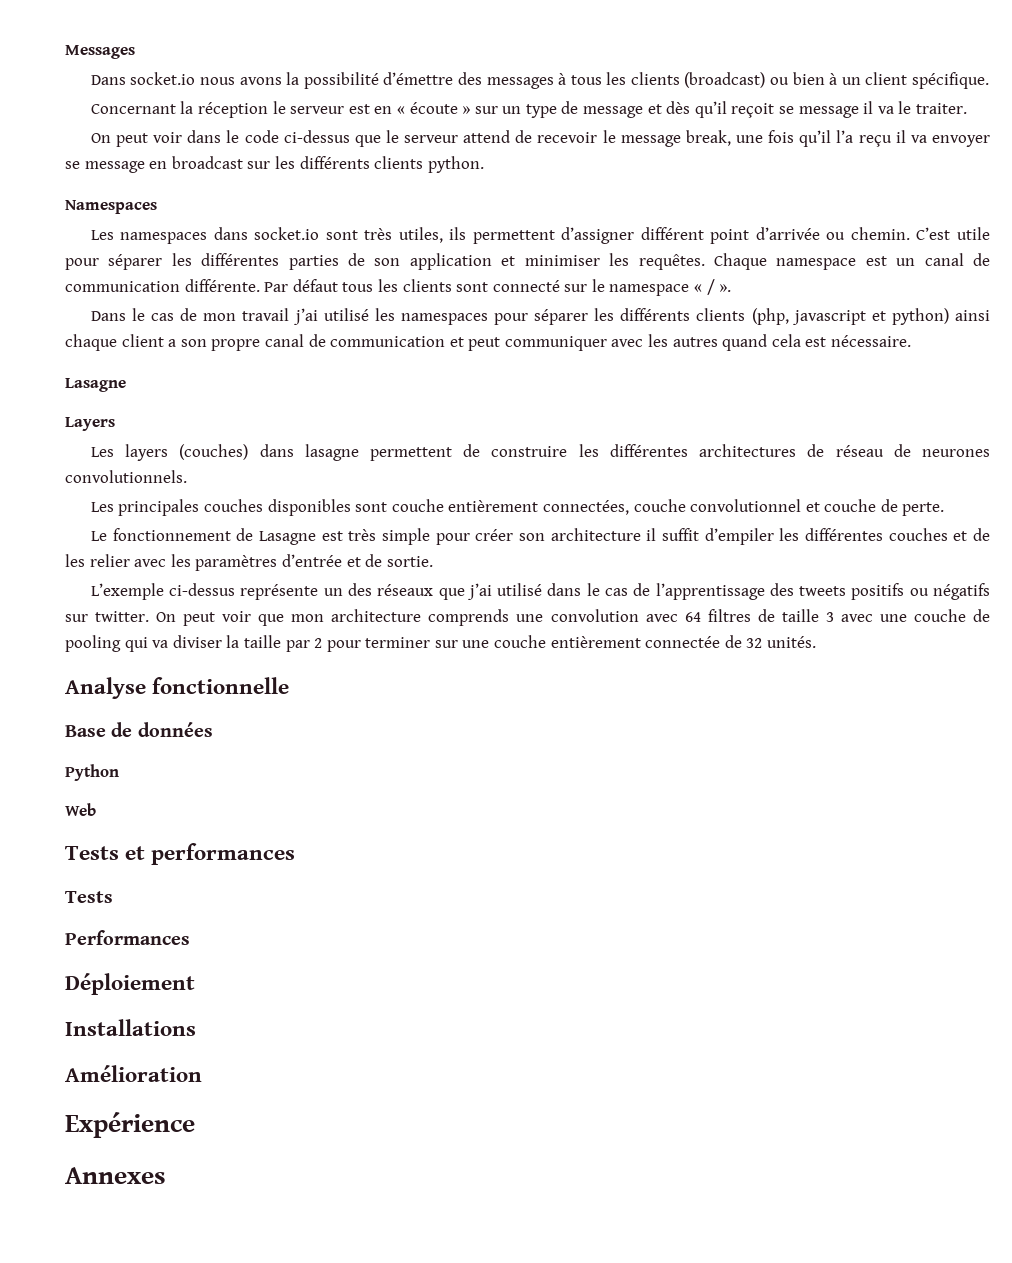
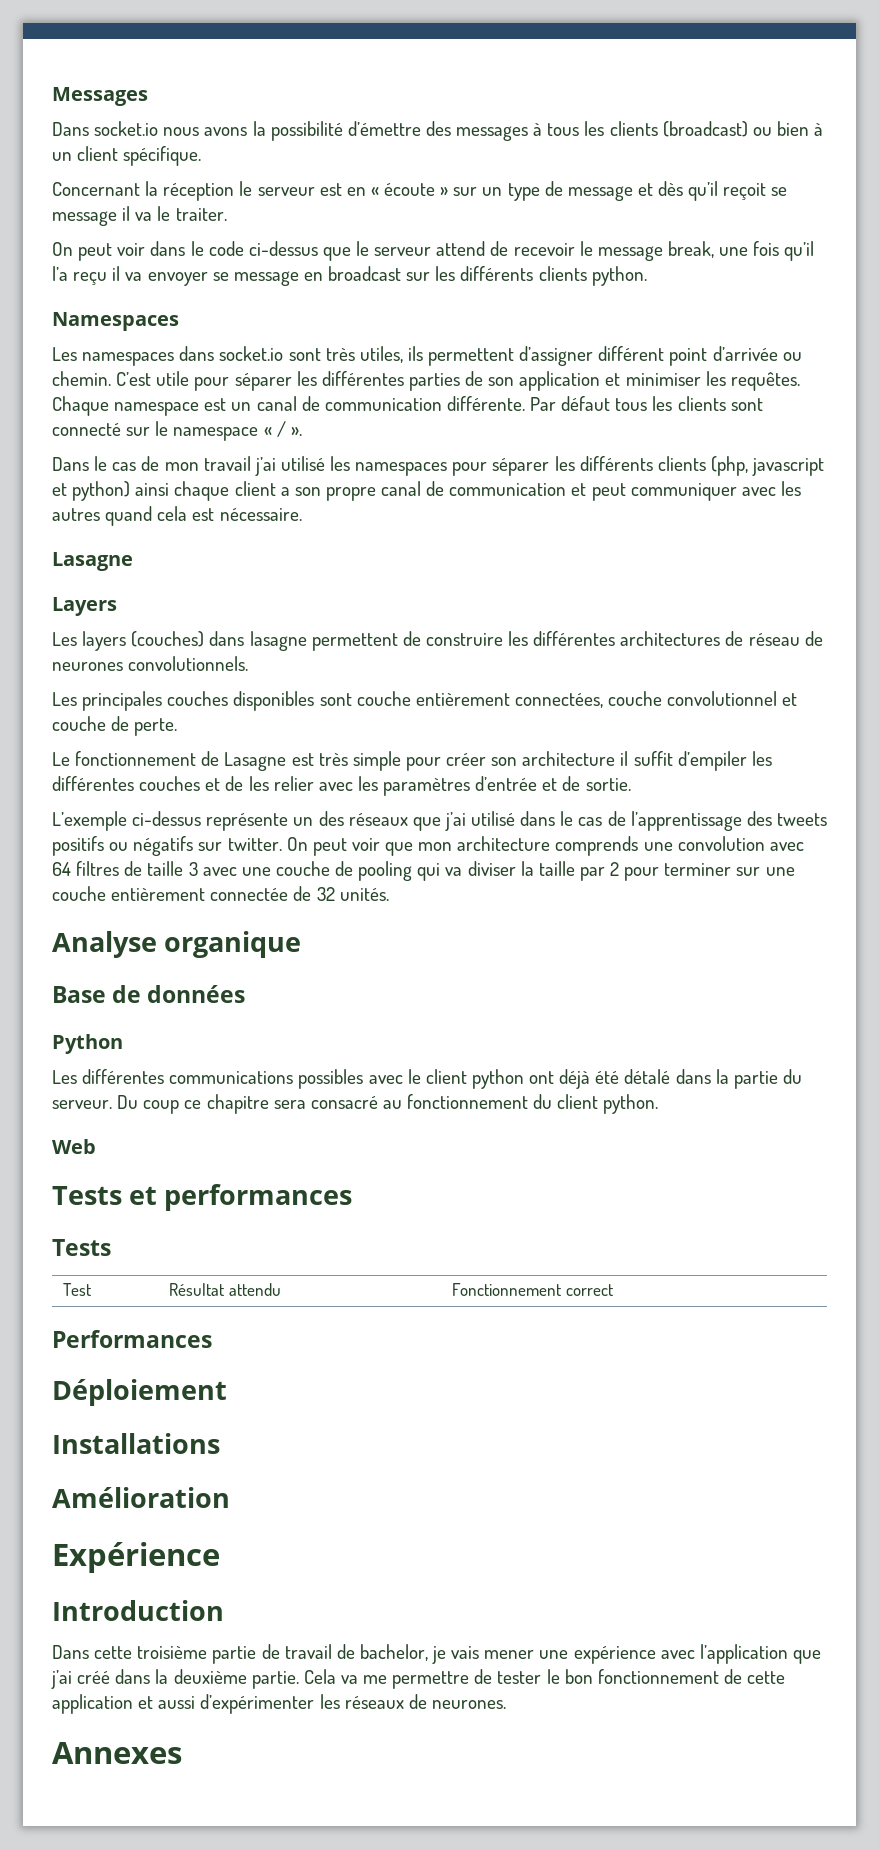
- Analyse fonctionnelle
+ Analyse organique
+ Les différentes communications possibles avec le client python ont déjà été détalé dans la partie du serveur. Du coup ce chapitre sera consacré au fonctionnement du client python.
+ Test | Résultat attendu | Fonctionnement correct
+ Introduction
+ Dans cette troisième partie de travail de bachelor, je vais mener une expérience avec l’application que j’ai créé dans la deuxième partie. Cela va me permettre de tester le bon fonctionnement de cette application et aussi d’expérimenter les réseaux de neurones.

